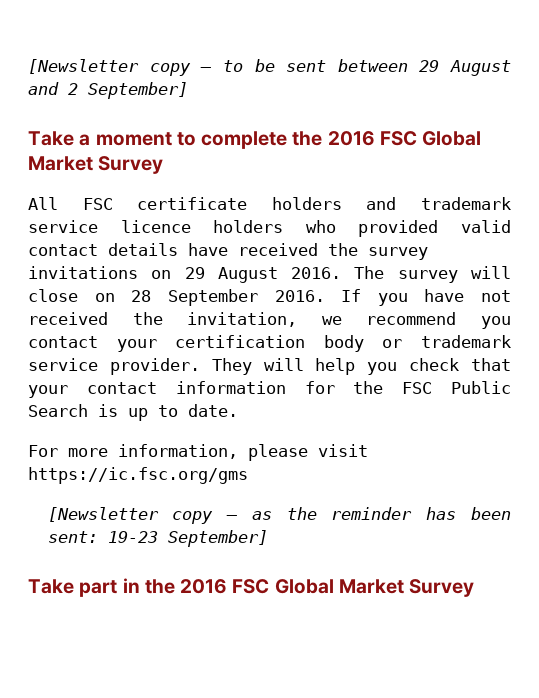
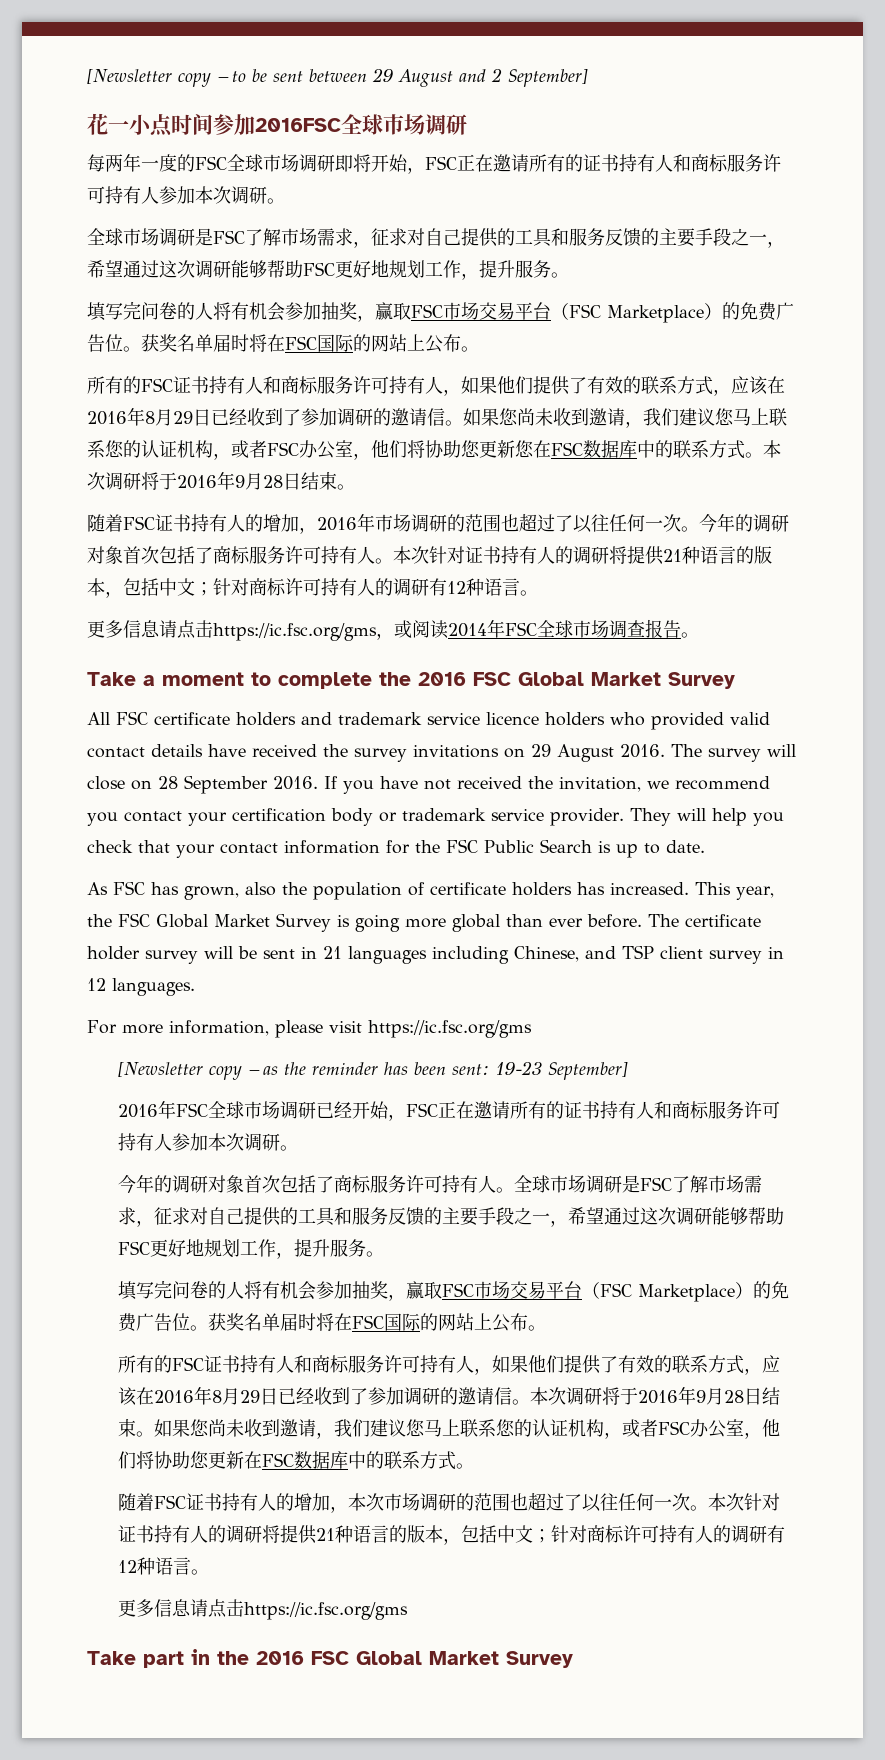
+ 花一小点时间参加2016FSC全球市场调研
+ 每两年一度的FSC全球市场调研即将开始，FSC正在邀请所有的证书持有人和商标服务许可持有人参加本次调研。
+ 全球市场调研是FSC了解市场需求，征求对自己提供的工具和服务反馈的主要手段之一，希望通过这次调研能够帮助FSC更好地规划工作，提升服务。
+ 填写完问卷的人将有机会参加抽奖，赢取FSC市场交易平台（FSC Marketplace）的免费广告位。获奖名单届时将在FSC国际的网站上公布。
+ 所有的FSC证书持有人和商标服务许可持有人，如果他们提供了有效的联系方式，应该在2016年8月29日已经收到了参加调研的邀请信。如果您尚未收到邀请，我们建议您马上联系您的认证机构，或者FSC办公室，他们将协助您更新您在FSC数据库中的联系方式。本次调研将于2016年9月28日结束。
+ 随着FSC证书持有人的增加，2016年市场调研的范围也超过了以往任何一次。今年的调研对象首次包括了商标服务许可持有人。本次针对证书持有人的调研将提供21种语言的版本，包括中文；针对商标许可持有人的调研有12种语言。
+ 更多信息请点击https://ic.fsc.org/gms，或阅读2014年FSC全球市场调查报告。
+ As FSC has grown, also the population of certificate holders has increased. This year, the FSC Global Market Survey is going more global than ever before. The certificate holder survey will be sent in 21 languages including Chinese, and TSP client survey in 12 languages.
+ 2016年FSC全球市场调研已经开始，FSC正在邀请所有的证书持有人和商标服务许可持有人参加本次调研。
+ 今年的调研对象首次包括了商标服务许可持有人。全球市场调研是FSC了解市场需求，征求对自己提供的工具和服务反馈的主要手段之一，希望通过这次调研能够帮助FSC更好地规划工作，提升服务。
+ 填写完问卷的人将有机会参加抽奖，赢取FSC市场交易平台（FSC Marketplace）的免费广告位。获奖名单届时将在FSC国际的网站上公布。
+ 所有的FSC证书持有人和商标服务许可持有人，如果他们提供了有效的联系方式，应该在2016年8月29日已经收到了参加调研的邀请信。本次调研将于2016年9月28日结束。如果您尚未收到邀请，我们建议您马上联系您的认证机构，或者FSC办公室，他们将协助您更新在FSC数据库中的联系方式。
+ 随着FSC证书持有人的增加，本次市场调研的范围也超过了以往任何一次。本次针对证书持有人的调研将提供21种语言的版本，包括中文；针对商标许可持有人的调研有12种语言。
+ 更多信息请点击https://ic.fsc.org/gms

